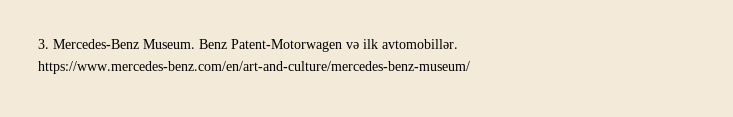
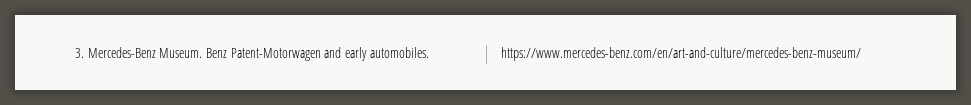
- Benz Patent-Motorwagen və ilk avtomobillər. https://www.mercedes-benz.com/en/art-and-culture/mercedes-benz-museum/
+ Benz Patent-Motorwagen and early automobiles. https://www.mercedes-benz.com/en/art-and-culture/mercedes-benz-museum/

